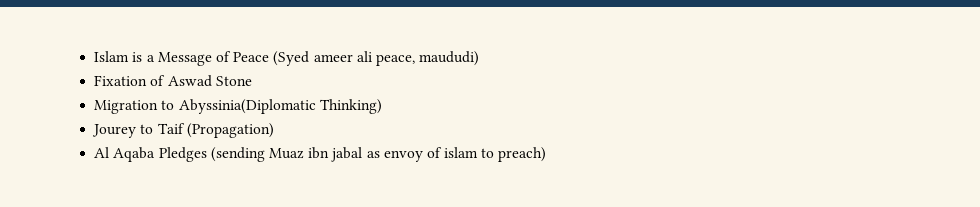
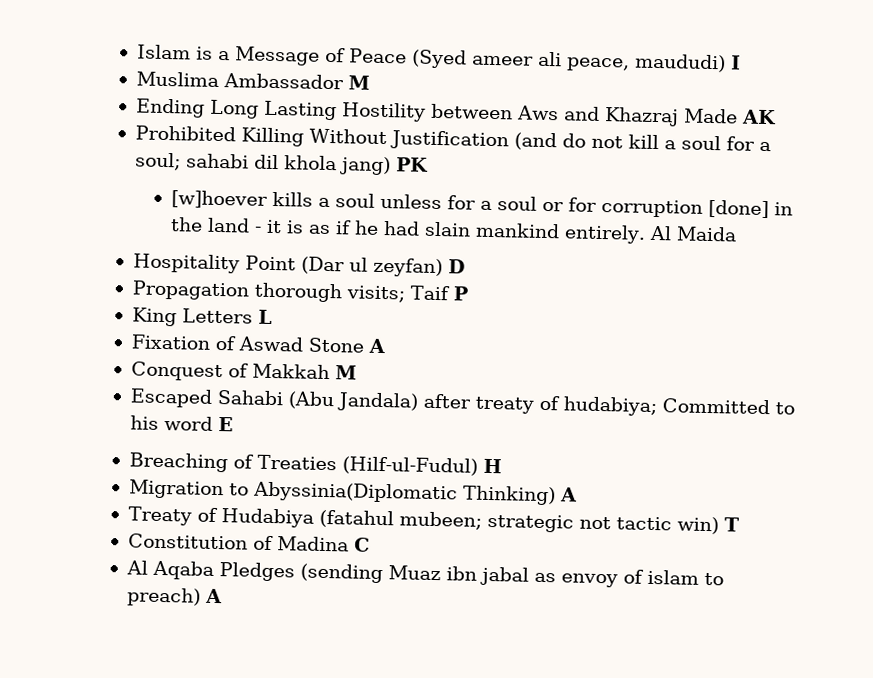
- Islam is a Message of Peace (Syed ameer ali peace, maududi)
- Fixation of Aswad Stone
- Migration to Abyssinia(Diplomatic Thinking)
- Jourey to Taif (Propagation)
+ Islam is a Message of Peace (Syed ameer ali peace, maududi) I
+ Muslima Ambassador M
+ Ending Long Lasting Hostility between Aws and Khazraj Made AK
+ Prohibited Killing Without Justification (and do not kill a soul for a soul; sahabi dil khola jang) PK
+ [w]hoever kills a soul unless for a soul or for corruption [done] in the land - it is as if he had slain mankind entirely. Al Maida
+ Hospitality Point (Dar ul zeyfan) D
+ Propagation thorough visits; Taif P
+ King Letters L
+ Fixation of Aswad Stone A
+ Conquest of Makkah M
+ Escaped Sahabi (Abu Jandala) after treaty of hudabiya; Committed to his word E
+ Breaching of Treaties (Hilf-ul-Fudul) H
+ Migration to Abyssinia(Diplomatic Thinking) A
+ Treaty of Hudabiya (fatahul mubeen; strategic not tactic win) T
+ Constitution of Madina C
- Al Aqaba Pledges (sending Muaz ibn jabal as envoy of islam to preach)
+ Al Aqaba Pledges (sending Muaz ibn jabal as envoy of islam to preach) A

